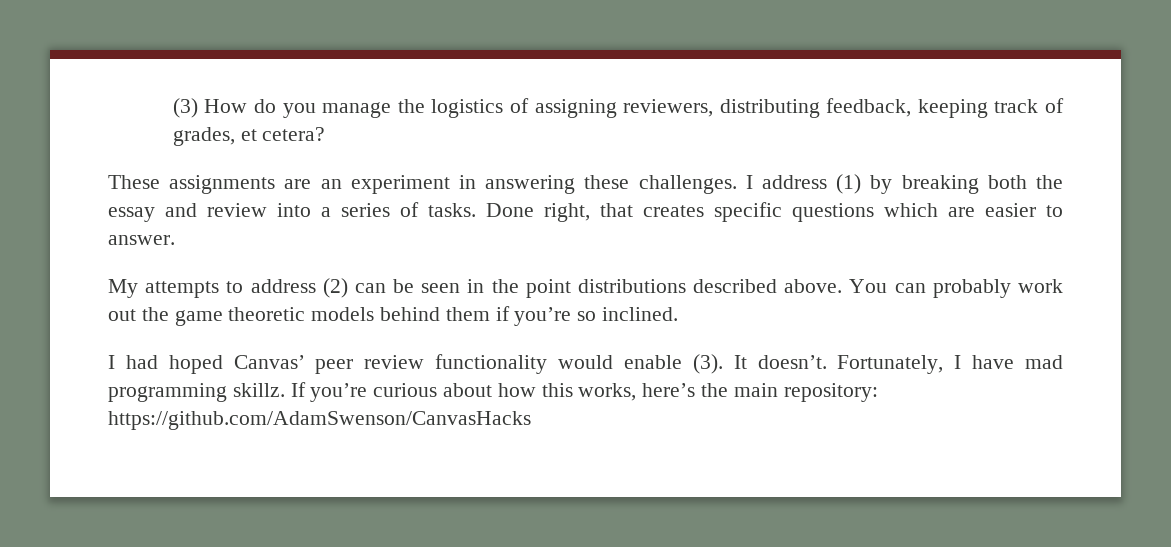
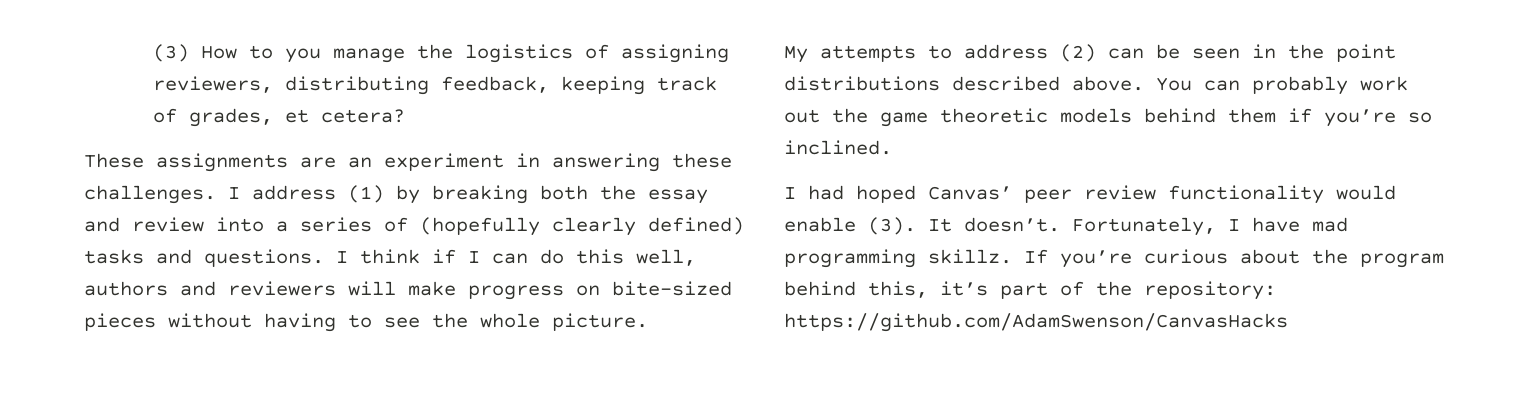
- (3) How do you manage the logistics of assigning reviewers, distributing feedback, keeping track of grades, et cetera?
+ (3) How to you manage the logistics of assigning reviewers, distributing feedback, keeping track of grades, et cetera?
- I address (1) by breaking both the essay and review into a series of tasks. Done right, that creates specific questions which are easier to answer.
+ I address (1) by breaking both the essay and review into a series of (hopefully clearly defined) tasks and questions. I think if I can do this well, authors and reviewers will make progress on bite-sized pieces without having to see the whole picture.
- If you’re curious about how this works, here’s the main repository: https://github.com/AdamSwenson/CanvasHacks
+ If you’re curious about the program behind this, it’s part of the repository: https://github.com/AdamSwenson/CanvasHacks

